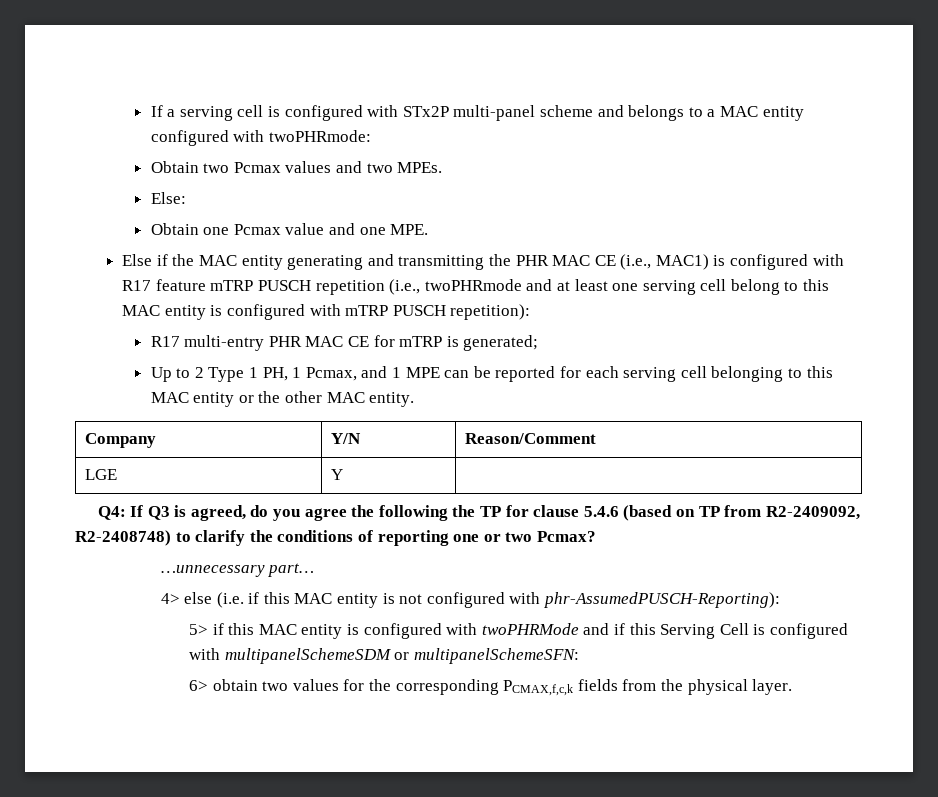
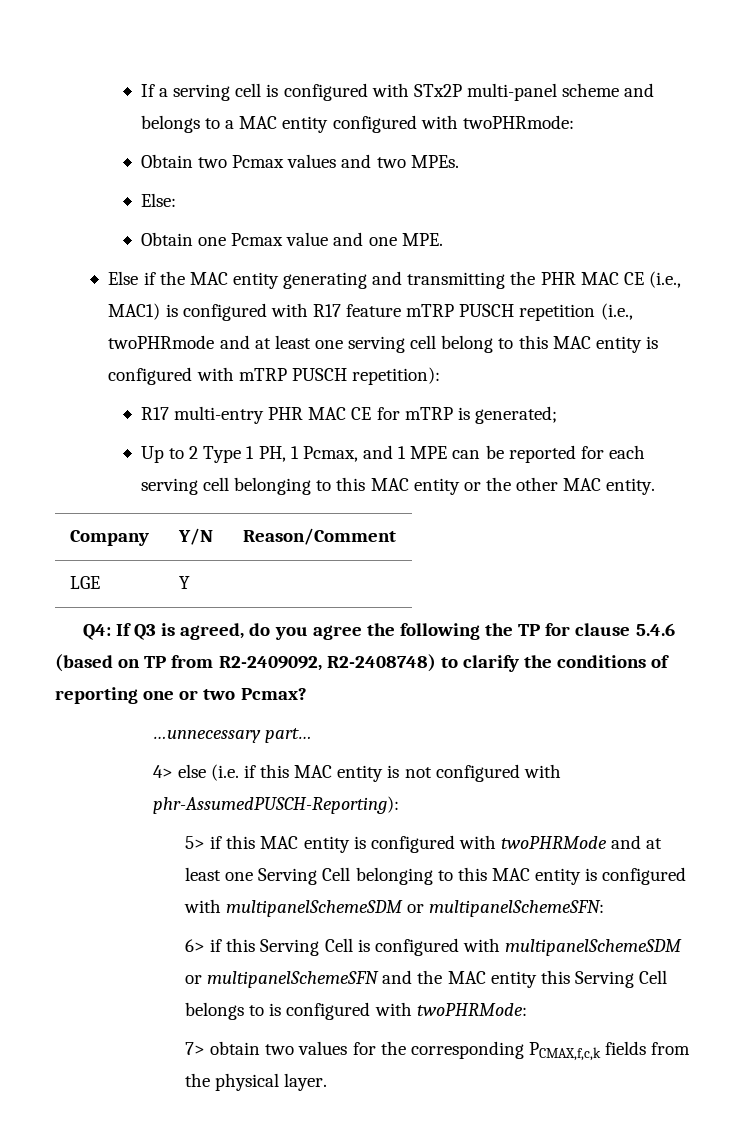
- 5> if this MAC entity is configured with twoPHRMode and if this Serving Cell is configured with multipanelSchemeSDM or multipanelSchemeSFN:
- 6> obtain two values for the corresponding PCMAX,f,c,k fields from the physical layer.
+ 5> if this MAC entity is configured with twoPHRMode and at least one Serving Cell belonging to this MAC entity is configured with multipanelSchemeSDM or multipanelSchemeSFN:
+ 6> if this Serving Cell is configured with multipanelSchemeSDM or multipanelSchemeSFN and the MAC entity this Serving Cell belongs to is configured with twoPHRMode:
+ 7> obtain two values for the corresponding PCMAX,f,c,k fields from the physical layer.

